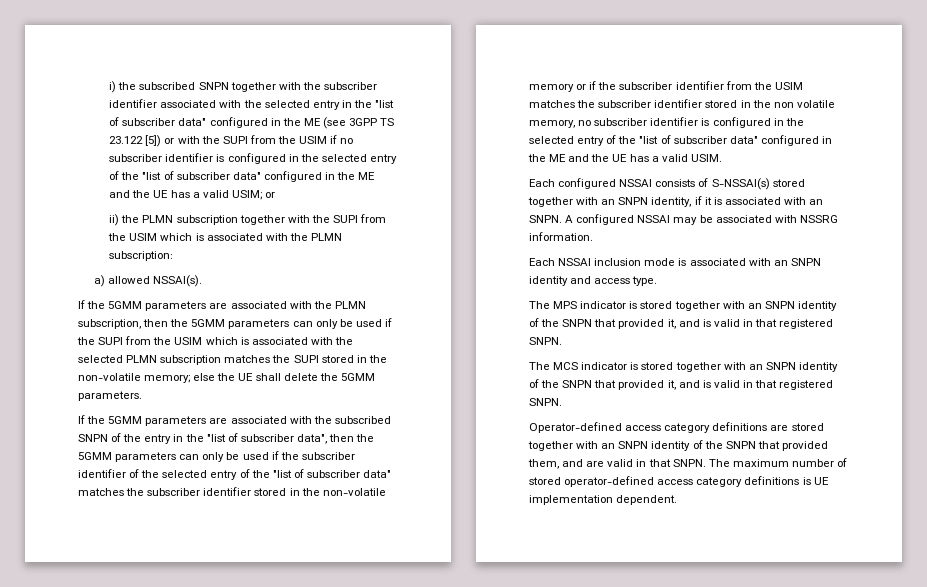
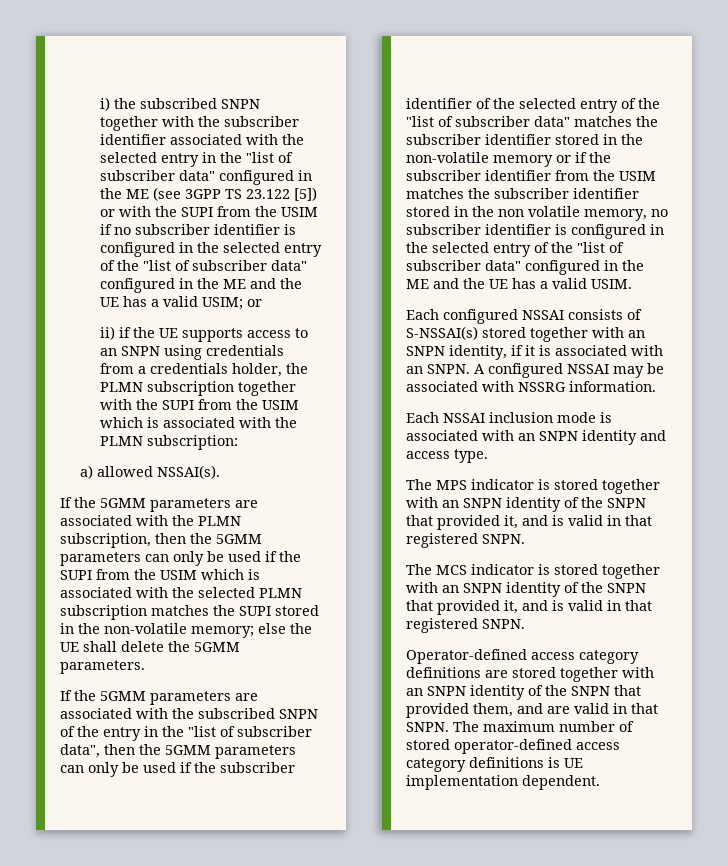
- ii) the PLMN subscription together with the SUPI from the USIM which is associated with the PLMN subscription:
+ ii) if the UE supports access to an SNPN using credentials from a credentials holder, the PLMN subscription together with the SUPI from the USIM which is associated with the PLMN subscription:

